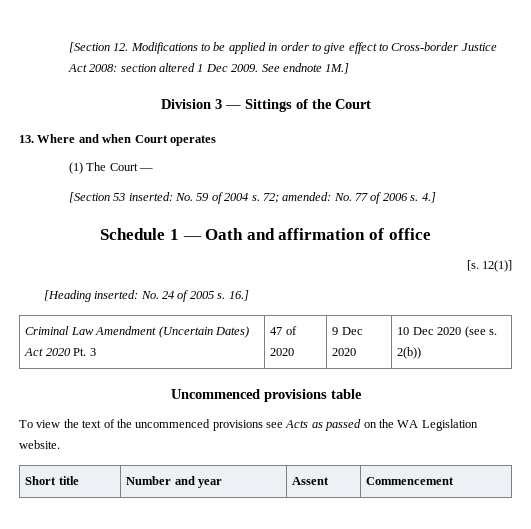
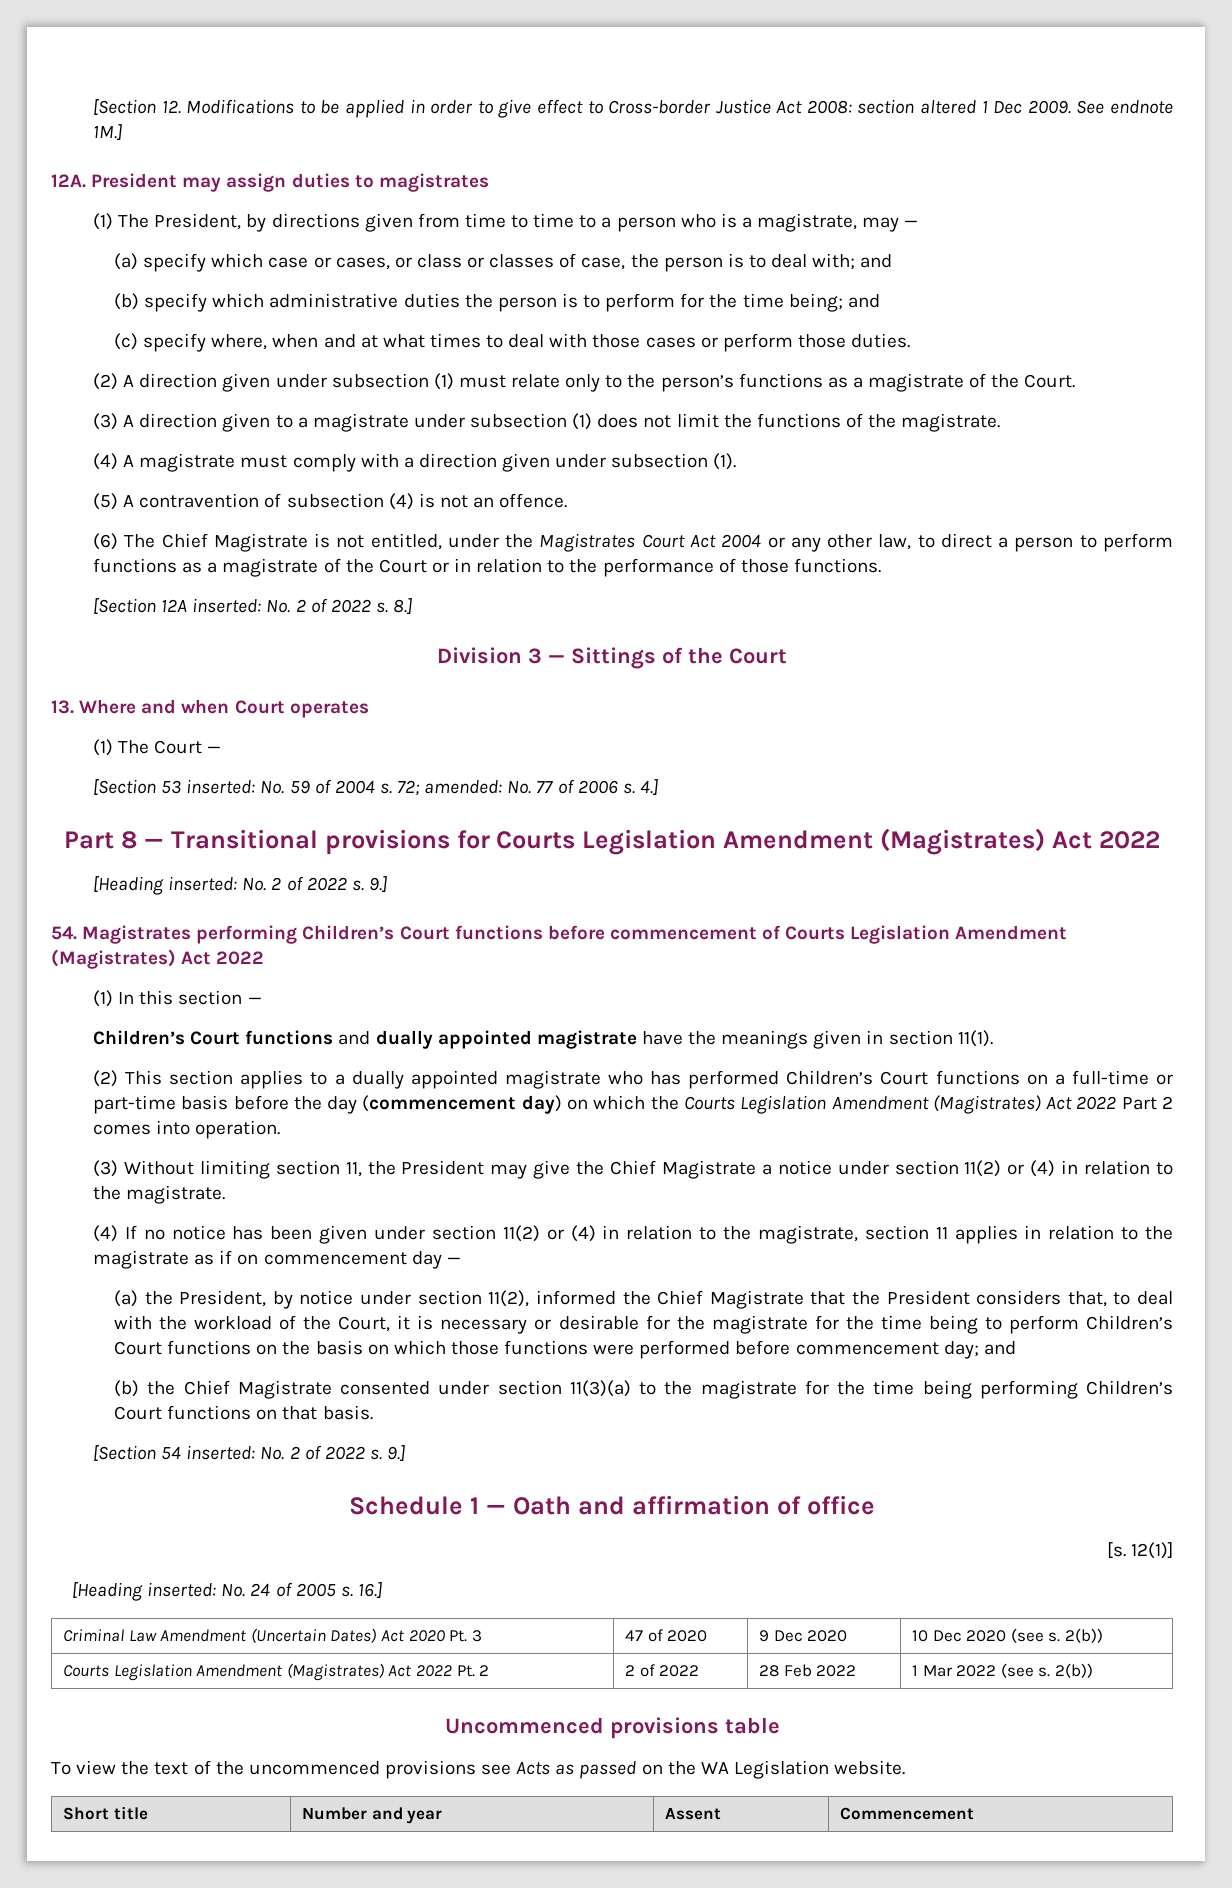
+ 12A. President may assign duties to magistrates
+ (1) The President, by directions given from time to time to a person who is a magistrate, may —
+ (a) specify which case or cases, or class or classes of case, the person is to deal with; and
+ (b) specify which administrative duties the person is to perform for the time being; and
+ (c) specify where, when and at what times to deal with those cases or perform those duties.
+ (2) A direction given under subsection (1) must relate only to the person’s functions as a magistrate of the Court.
+ (3) A direction given to a magistrate under subsection (1) does not limit the functions of the magistrate.
+ (4) A magistrate must comply with a direction given under subsection (1).
+ (5) A contravention of subsection (4) is not an offence.
+ (6) The Chief Magistrate is not entitled, under the Magistrates Court Act 2004 or any other law, to direct a person to perform functions as a magistrate of the Court or in relation to the performance of those functions.
+ [Section 12A inserted: No. 2 of 2022 s. 8.]
+ Part 8 — Transitional provisions for Courts Legislation Amendment (Magistrates) Act 2022
+ [Heading inserted: No. 2 of 2022 s. 9.]
+ 54. Magistrates performing Children’s Court functions before commencement of Courts Legislation Amendment (Magistrates) Act 2022
+ (1) In this section —
+ Children’s Court functions and dually appointed magistrate have the meanings given in section 11(1).
+ (2) This section applies to a dually appointed magistrate who has performed Children’s Court functions on a full-time or part-time basis before the day (commencement day) on which the Courts Legislation Amendment (Magistrates) Act 2022 Part 2 comes into operation.
+ (3) Without limiting section 11, the President may give the Chief Magistrate a notice under section 11(2) or (4) in relation to the magistrate.
+ (4) If no notice has been given under section 11(2) or (4) in relation to the magistrate, section 11 applies in relation to the magistrate as if on commencement day —
+ (a) the President, by notice under section 11(2), informed the Chief Magistrate that the President considers that, to deal with the workload of the Court, it is necessary or desirable for the magistrate for the time being to perform Children’s Court functions on the basis on which those functions were performed before commencement day; and
+ (b) the Chief Magistrate consented under section 11(3)(a) to the magistrate for the time being performing Children’s Court functions on that basis.
+ [Section 54 inserted: No. 2 of 2022 s. 9.]
+ Courts Legislation Amendment (Magistrates) Act 2022 Pt. 2 | 2 of 2022 | 28 Feb 2022 | 1 Mar 2022 (see s. 2(b))

